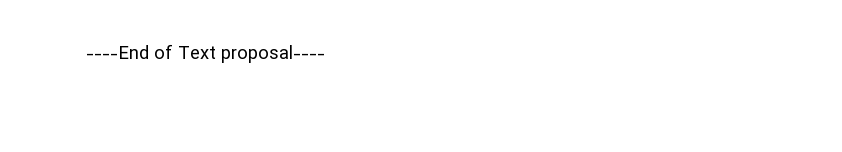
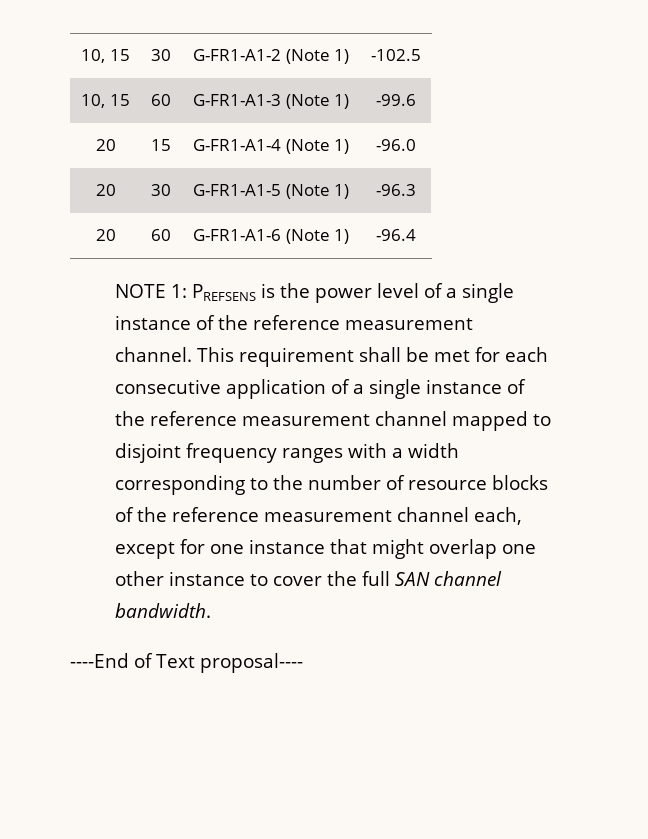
+ 10, 15 | 30 | G-FR1-A1-2 (Note 1) | -102.5
+ 10, 15 | 60 | G-FR1-A1-3 (Note 1) | -99.6
+ 20 | 15 | G-FR1-A1-4 (Note 1) | -96.0
+ 20 | 30 | G-FR1-A1-5 (Note 1) | -96.3
+ 20 | 60 | G-FR1-A1-6 (Note 1) | -96.4
+ NOTE 1: PREFSENS is the power level of a single instance of the reference measurement channel. This requirement shall be met for each consecutive application of a single instance of the reference measurement channel mapped to disjoint frequency ranges with a width corresponding to the number of resource blocks of the reference measurement channel each, except for one instance that might overlap one other instance to cover the full SAN channel bandwidth.

